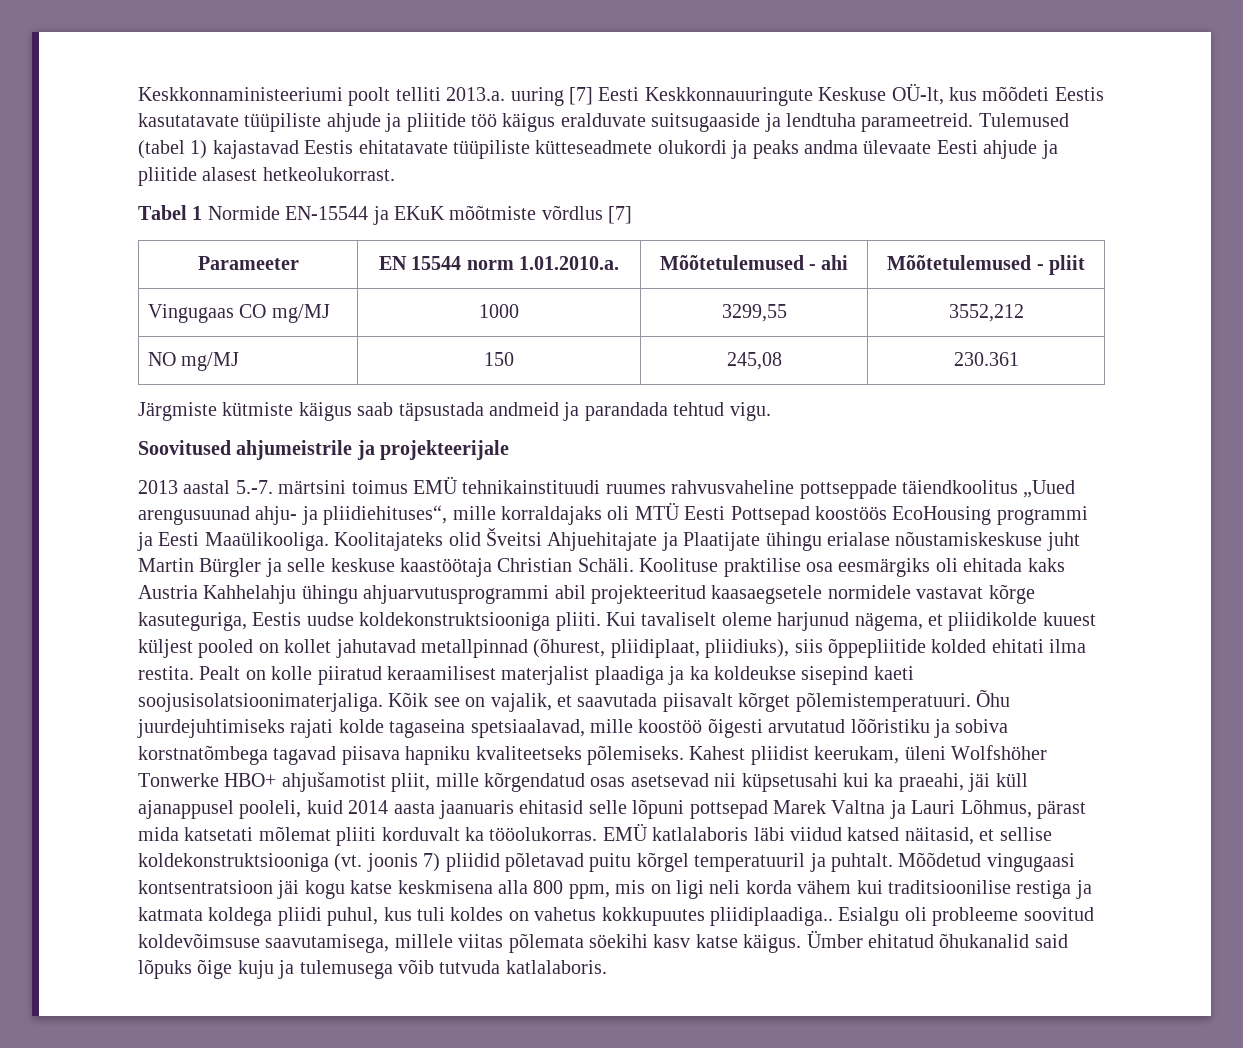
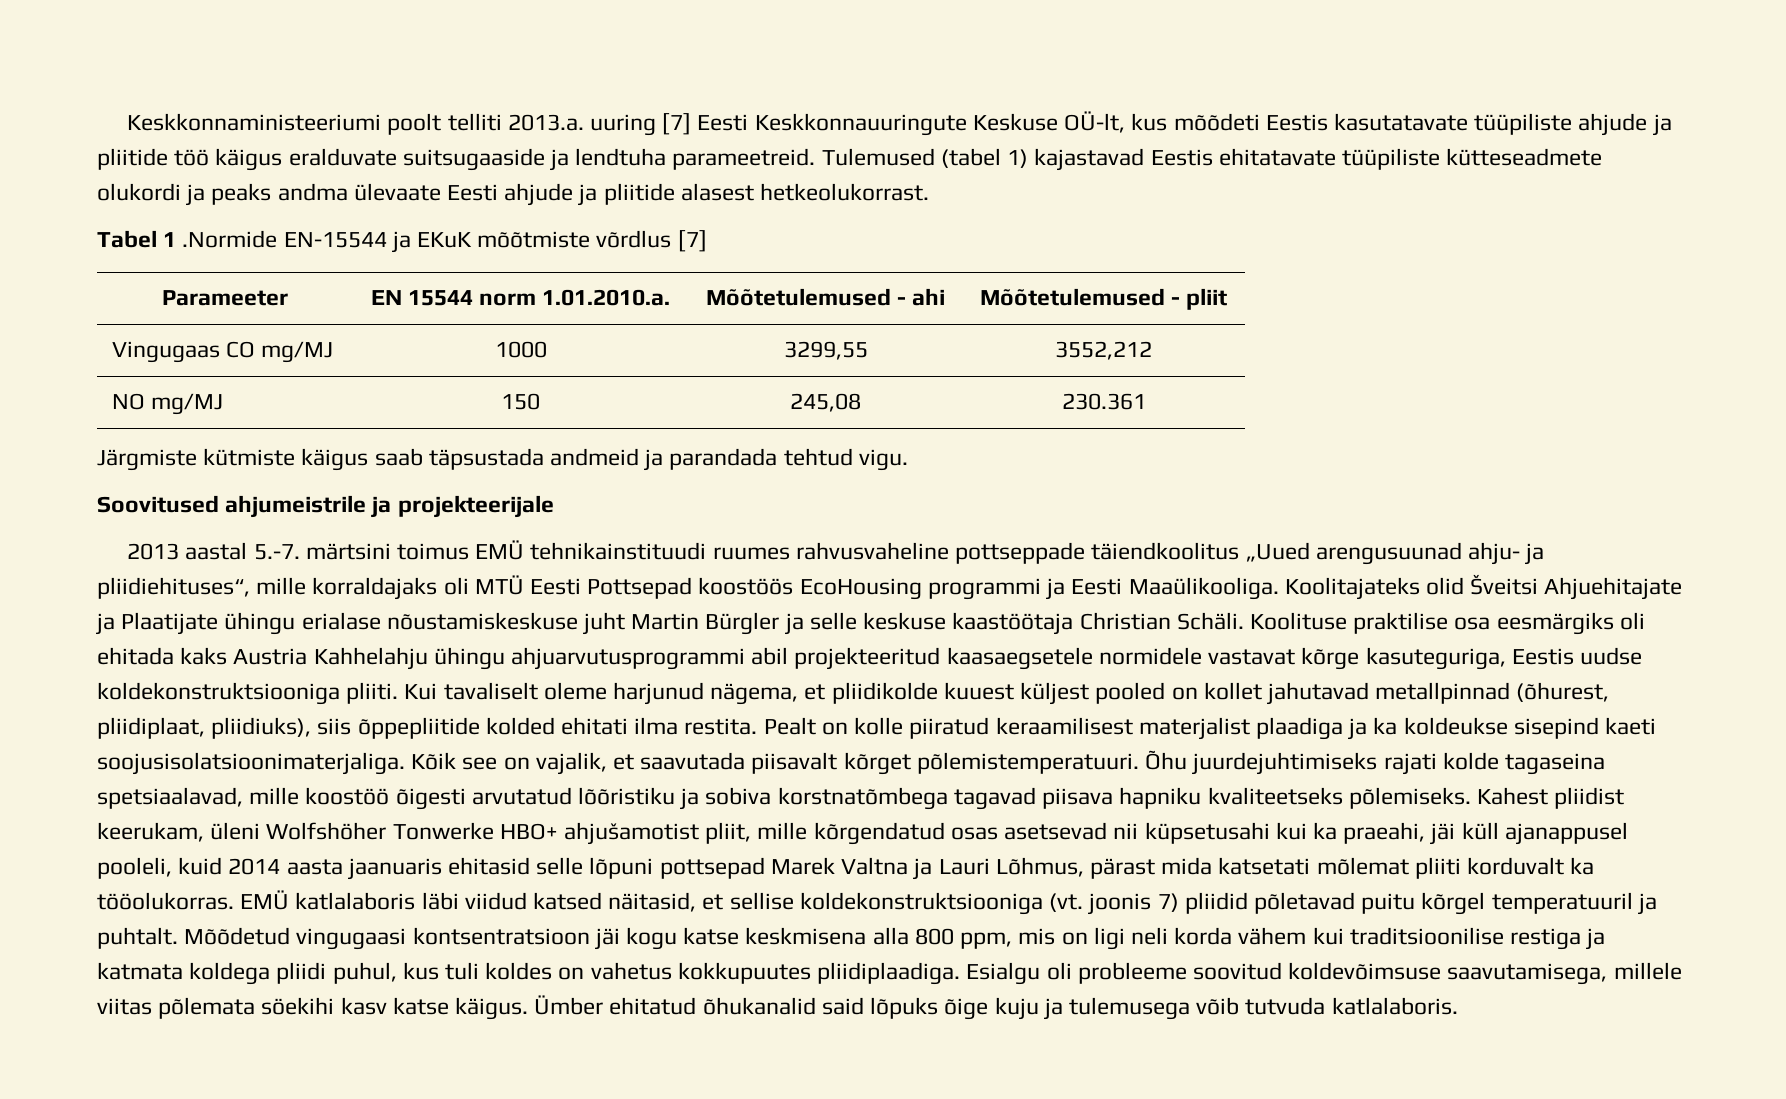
- Tabel 1 Normide EN-15544 ja EKuK mõõtmiste võrdlus [7]
+ Tabel 1 .Normide EN-15544 ja EKuK mõõtmiste võrdlus [7]
- Mõõdetud vingugaasi kontsentratsioon jäi kogu katse keskmisena alla 800 ppm, mis on ligi neli korda vähem kui traditsioonilise restiga ja katmata koldega pliidi puhul, kus tuli koldes on vahetus kokkupuutes pliidiplaadiga..
+ Mõõdetud vingugaasi kontsentratsioon jäi kogu katse keskmisena alla 800 ppm, mis on ligi neli korda vähem kui traditsioonilise restiga ja katmata koldega pliidi puhul, kus tuli koldes on vahetus kokkupuutes pliidiplaadiga.

